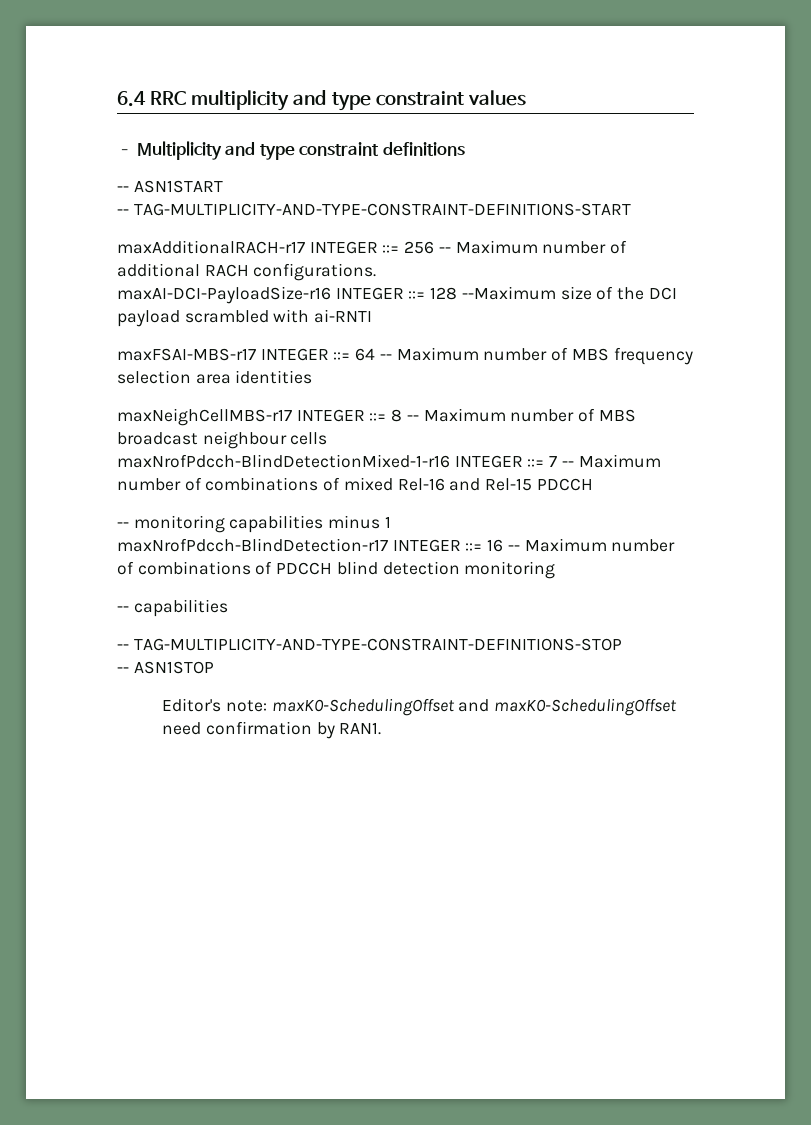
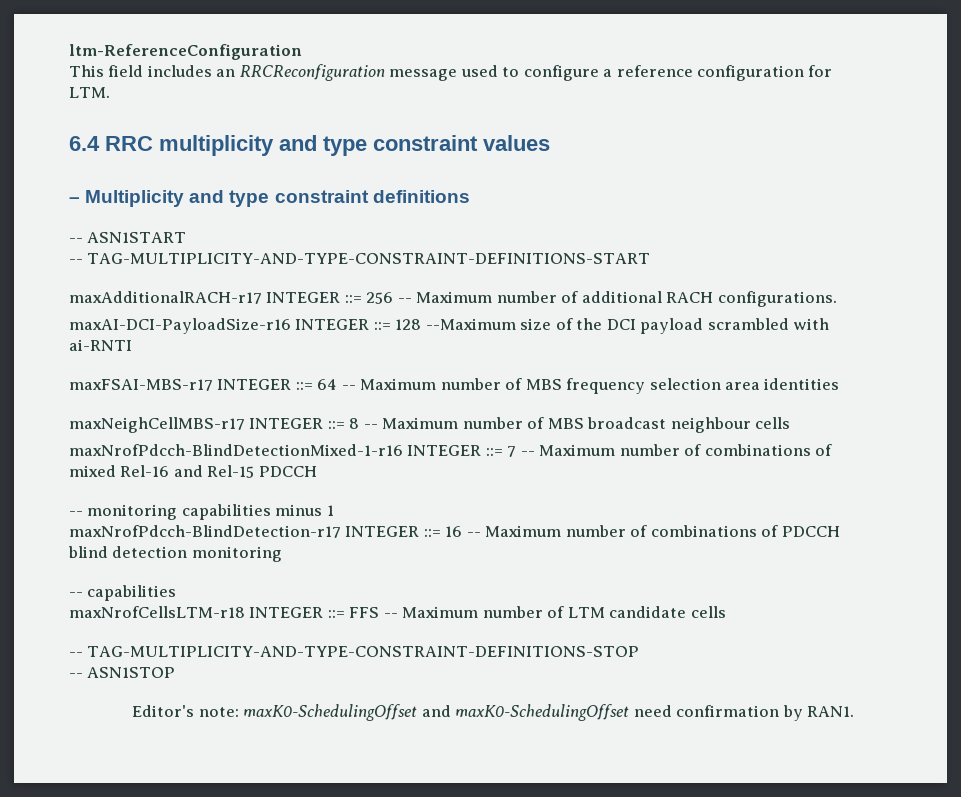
+ ltm-ReferenceConfiguration
+ This field includes an RRCReconfiguration message used to configure a reference configuration for LTM.
+ maxNrofCellsLTM-r18 INTEGER ::= FFS -- Maximum number of LTM candidate cells

